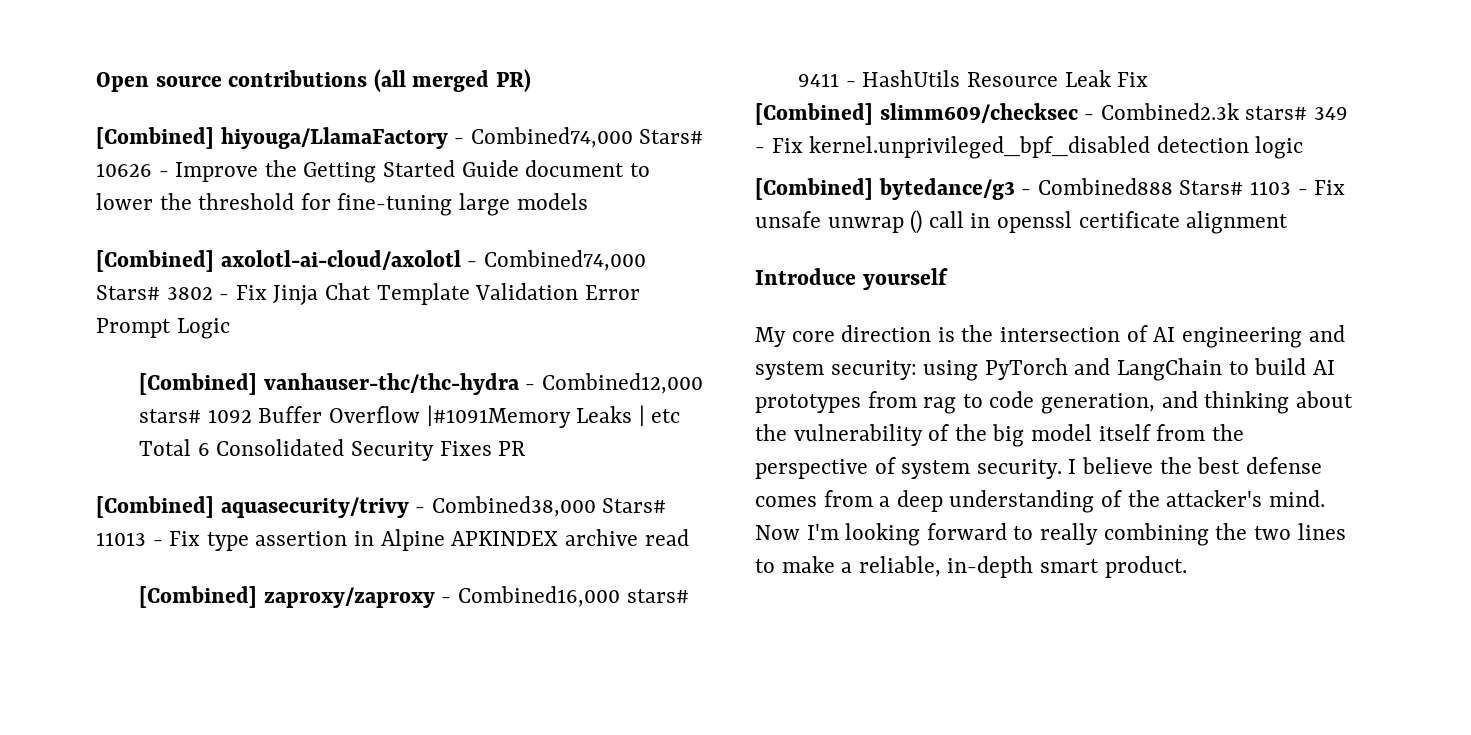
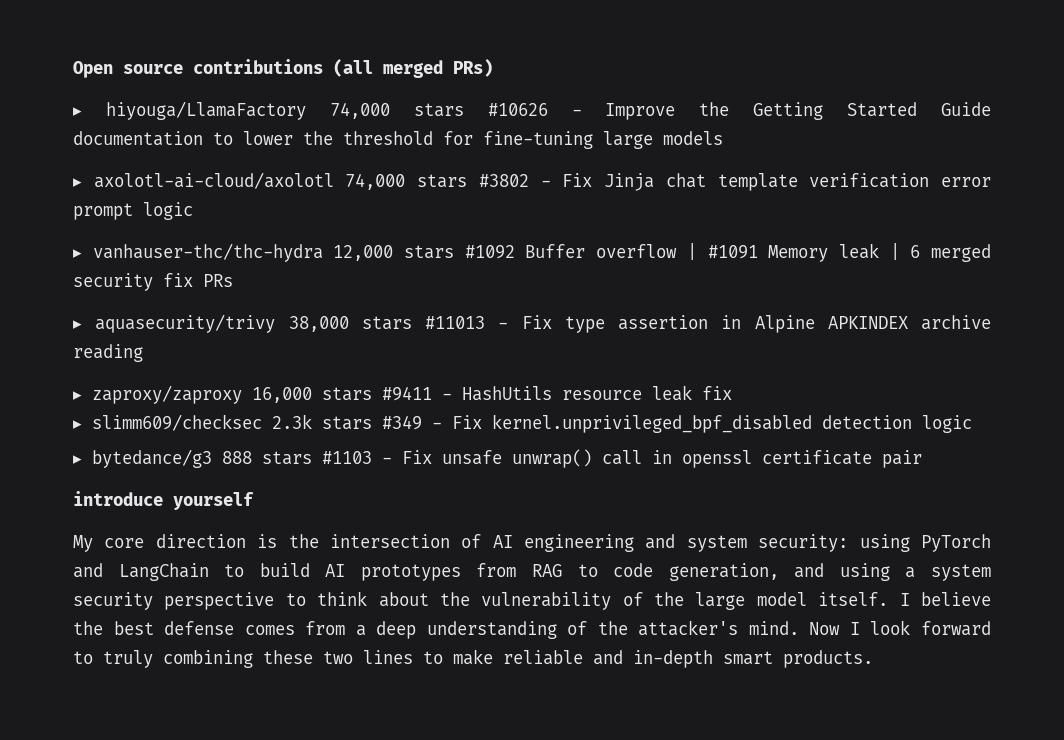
- Open source contributions (all merged PR)
- [Combined] hiyouga/LlamaFactory - Combined74,000 Stars# 10626 - Improve the Getting Started Guide document to lower the threshold for fine-tuning large models
+ Open source contributions (all merged PRs)
+ ▸ hiyouga/LlamaFactory 74,000 stars #10626 - Improve the Getting Started Guide documentation to lower the threshold for fine-tuning large models
- [Combined] axolotl-ai-cloud/axolotl - Combined74,000 Stars# 3802 - Fix Jinja Chat Template Validation Error Prompt Logic
- [Combined] vanhauser-thc/thc-hydra - Combined12,000 stars# 1092 Buffer Overflow |#1091Memory Leaks | etc Total 6 Consolidated Security Fixes PR
- [Combined] aquasecurity/trivy - Combined38,000 Stars# 11013 - Fix type assertion in Alpine APKINDEX archive read
- [Combined] zaproxy/zaproxy - Combined16,000 stars# 9411 - HashUtils Resource Leak Fix
- [Combined] slimm609/checksec - Combined2.3k stars# 349 - Fix kernel.unprivileged_bpf_disabled detection logic
+ ▸ axolotl-ai-cloud/axolotl 74,000 stars #3802 - Fix Jinja chat template verification error prompt logic
+ ▸ vanhauser-thc/thc-hydra 12,000 stars #1092 Buffer overflow | #1091 Memory leak | 6 merged security fix PRs
+ ▸ aquasecurity/trivy 38,000 stars #11013 - Fix type assertion in Alpine APKINDEX archive reading
+ ▸ zaproxy/zaproxy 16,000 stars #9411 - HashUtils resource leak fix
+ ▸ slimm609/checksec 2.3k stars #349 - Fix kernel.unprivileged_bpf_disabled detection logic
- [Combined] bytedance/g3 - Combined888 Stars# 1103 - Fix unsafe unwrap () call in openssl certificate alignment
- Introduce yourself
+ ▸ bytedance/g3 888 stars #1103 - Fix unsafe unwrap() call in openssl certificate pair
+ introduce yourself
- My core direction is the intersection of AI engineering and system security: using PyTorch and LangChain to build AI prototypes from rag to code generation, and thinking about the vulnerability of the big model itself from the perspective of system security.
+ My core direction is the intersection of AI engineering and system security: using PyTorch and LangChain to build AI prototypes from RAG to code generation, and using a system security perspective to think about the vulnerability of the large model itself.
- Now I'm looking forward to really combining the two lines to make a reliable, in-depth smart product.
+ Now I look forward to truly combining these two lines to make reliable and in-depth smart products.

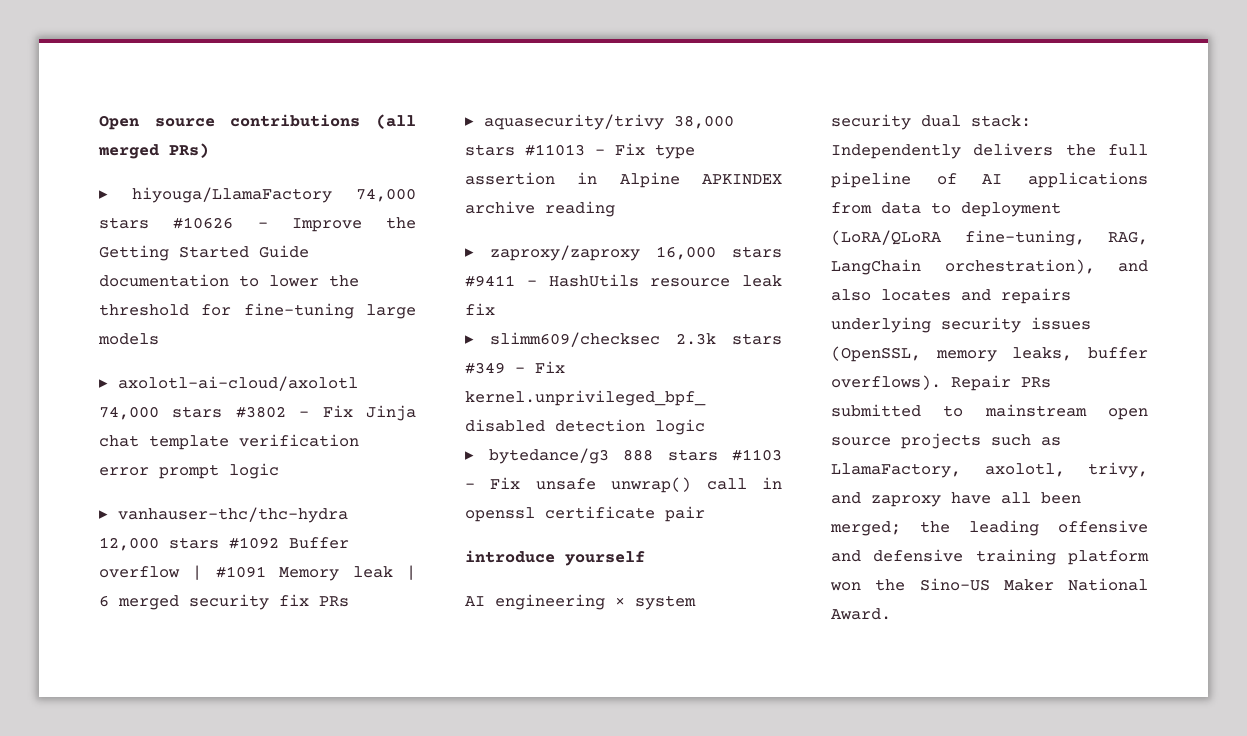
- My core direction is the intersection of AI engineering and system security: using PyTorch and LangChain to build AI prototypes from RAG to code generation, and using a system security perspective to think about the vulnerability of the large model itself. I believe the best defense comes from a deep understanding of the attacker's mind. Now I look forward to truly combining these two lines to make reliable and in-depth smart products.
+ AI engineering × system security dual stack: Independently delivers the full pipeline of AI applications from data to deployment (LoRA/QLoRA fine-tuning, RAG, LangChain orchestration), and also locates and repairs underlying security issues (OpenSSL, memory leaks, buffer overflows). Repair PRs submitted to mainstream open source projects such as LlamaFactory, axolotl, trivy, and zaproxy have all been merged; the leading offensive and defensive training platform won the Sino-US Maker National Award.

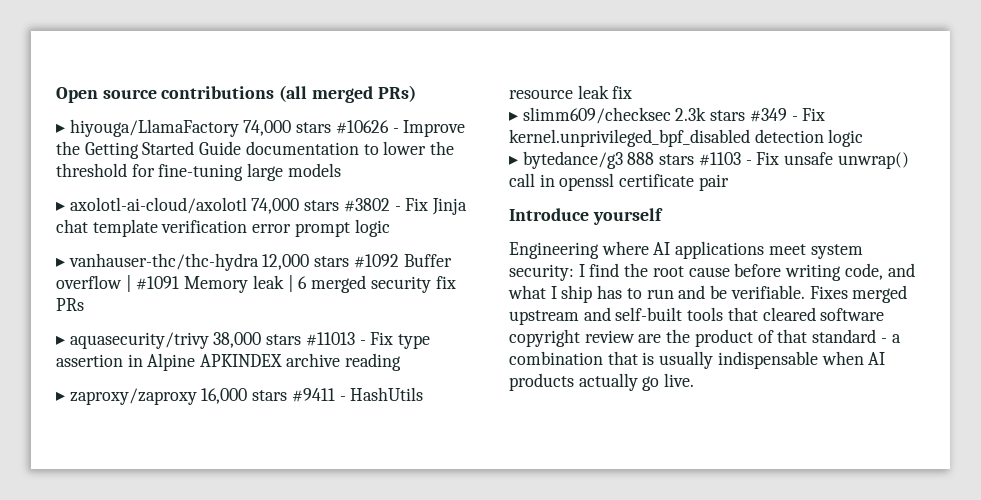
- introduce yourself
+ Introduce yourself
- AI engineering × system security dual stack: Independently delivers the full pipeline of AI applications from data to deployment (LoRA/QLoRA fine-tuning, RAG, LangChain orchestration), and also locates and repairs underlying security issues (OpenSSL, memory leaks, buffer overflows). Repair PRs submitted to mainstream open source projects such as LlamaFactory, axolotl, trivy, and zaproxy have all been merged; the leading offensive and defensive training platform won the Sino-US Maker National Award.
+ Engineering where AI applications meet system security: I find the root cause before writing code, and what I ship has to run and be verifiable. Fixes merged upstream and self-built tools that cleared software copyright review are the product of that standard - a combination that is usually indispensable when AI products actually go live.

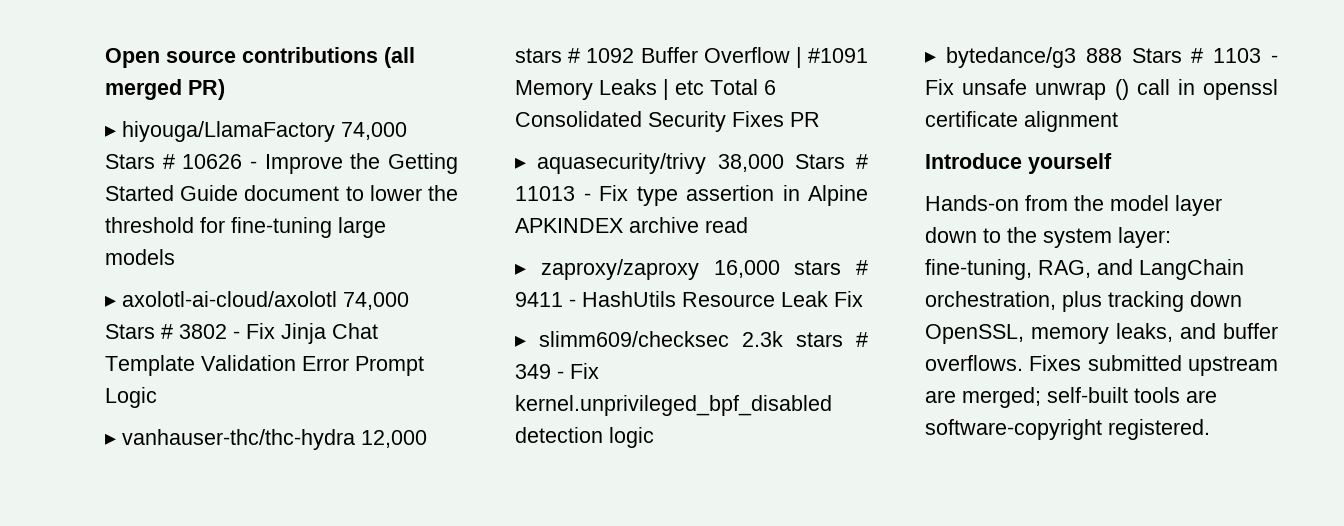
- Open source contributions (all merged PRs)
+ Open source contributions (all merged PR)
- ▸ hiyouga/LlamaFactory 74,000 stars #10626 - Improve the Getting Started Guide documentation to lower the threshold for fine-tuning large models
+ ▸ hiyouga/LlamaFactory 74,000 Stars # 10626 - Improve the Getting Started Guide document to lower the threshold for fine-tuning large models
- ▸ axolotl-ai-cloud/axolotl 74,000 stars #3802 - Fix Jinja chat template verification error prompt logic
- ▸ vanhauser-thc/thc-hydra 12,000 stars #1092 Buffer overflow | #1091 Memory leak | 6 merged security fix PRs
+ ▸ axolotl-ai-cloud/axolotl 74,000 Stars # 3802 - Fix Jinja Chat Template Validation Error Prompt Logic
+ ▸ vanhauser-thc/thc-hydra 12,000 stars # 1092 Buffer Overflow | #1091 Memory Leaks | etc Total 6 Consolidated Security Fixes PR
- ▸ aquasecurity/trivy 38,000 stars #11013 - Fix type assertion in Alpine APKINDEX archive reading
+ ▸ aquasecurity/trivy 38,000 Stars # 11013 - Fix type assertion in Alpine APKINDEX archive read
- ▸ zaproxy/zaproxy 16,000 stars #9411 - HashUtils resource leak fix
+ ▸ zaproxy/zaproxy 16,000 stars # 9411 - HashUtils Resource Leak Fix
- ▸ slimm609/checksec 2.3k stars #349 - Fix kernel.unprivileged_bpf_disabled detection logic
+ ▸ slimm609/checksec 2.3k stars # 349 - Fix kernel.unprivileged_bpf_disabled detection logic
- ▸ bytedance/g3 888 stars #1103 - Fix unsafe unwrap() call in openssl certificate pair
+ ▸ bytedance/g3 888 Stars # 1103 - Fix unsafe unwrap () call in openssl certificate alignment
- Engineering where AI applications meet system security: I find the root cause before writing code, and what I ship has to run and be verifiable. Fixes merged upstream and self-built tools that cleared software copyright review are the product of that standard - a combination that is usually indispensable when AI products actually go live.
+ Hands-on from the model layer down to the system layer: fine-tuning, RAG, and LangChain orchestration, plus tracking down OpenSSL, memory leaks, and buffer overflows. Fixes submitted upstream are merged; self-built tools are software-copyright registered.

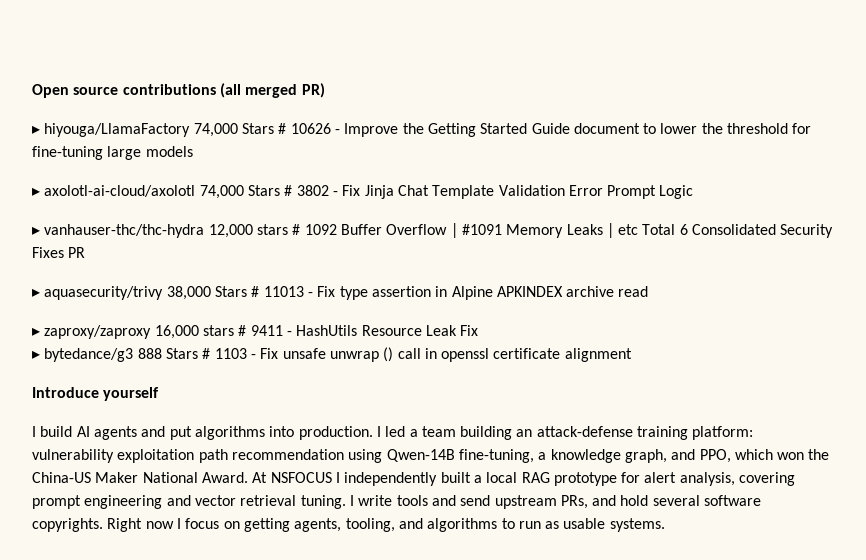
- ▸ slimm609/checksec 2.3k stars # 349 - Fix kernel.unprivileged_bpf_disabled detection logic
- Hands-on from the model layer down to the system layer: fine-tuning, RAG, and LangChain orchestration, plus tracking down OpenSSL, memory leaks, and buffer overflows. Fixes submitted upstream are merged; self-built tools are software-copyright registered.
+ I build AI agents and put algorithms into production. I led a team building an attack-defense training platform: vulnerability exploitation path recommendation using Qwen-14B fine-tuning, a knowledge graph, and PPO, which won the China-US Maker National Award. At NSFOCUS I independently built a local RAG prototype for alert analysis, covering prompt engineering and vector retrieval tuning. I write tools and send upstream PRs, and hold several software copyrights. Right now I focus on getting agents, tooling, and algorithms to run as usable systems.

